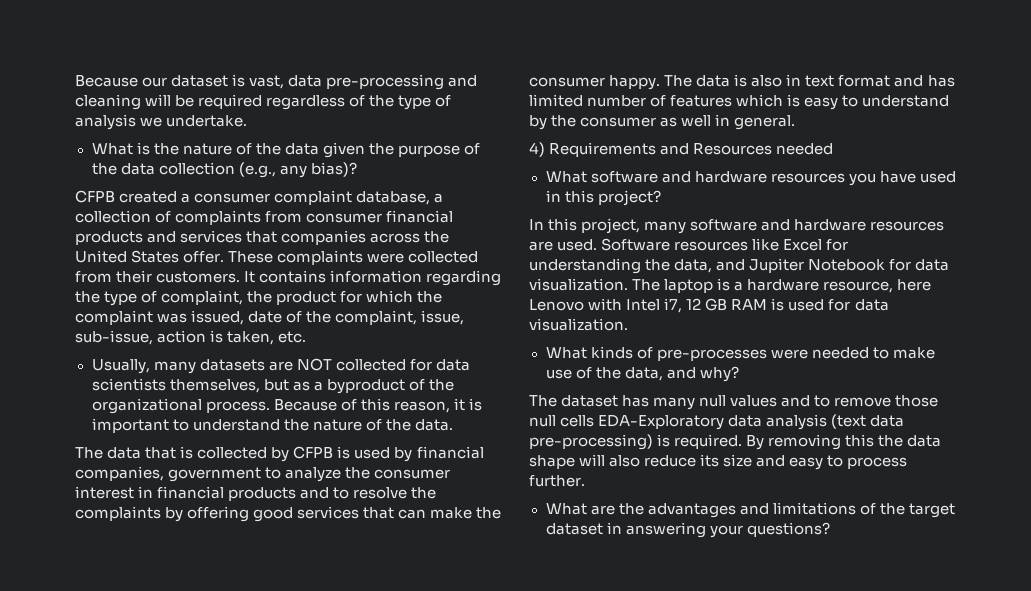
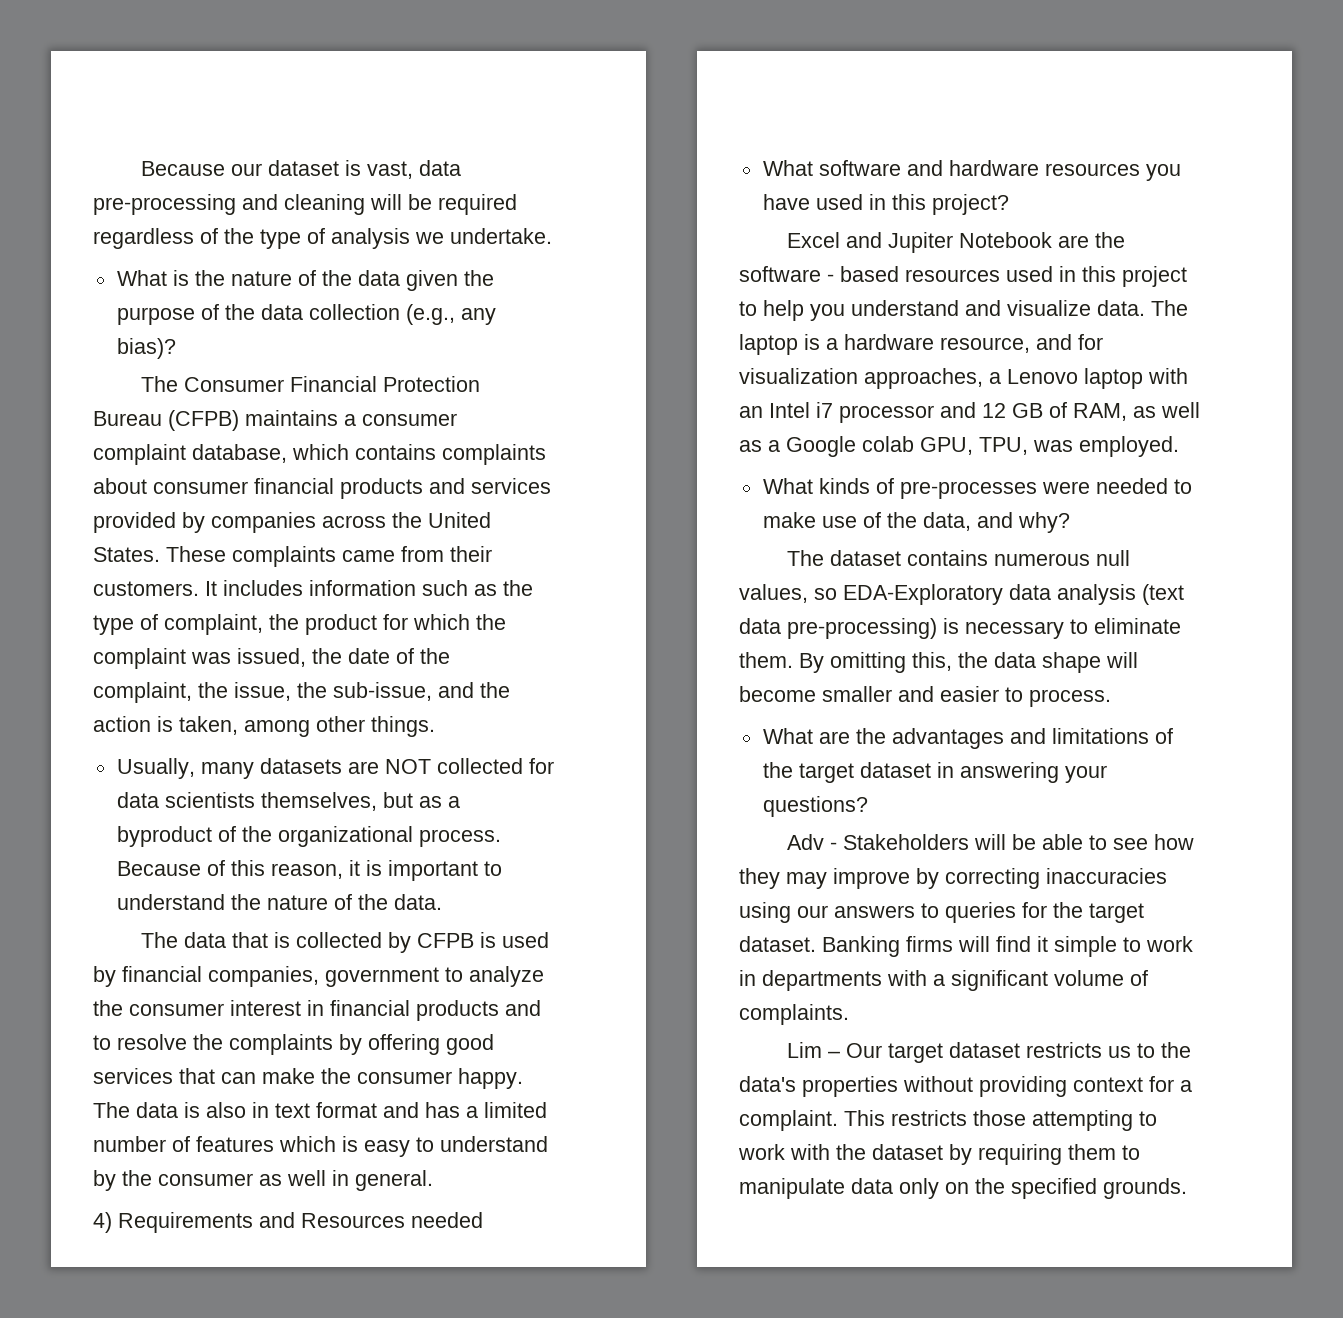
- CFPB created a consumer complaint database, a collection of complaints from consumer financial products and services that companies across the United States offer. These complaints were collected from their customers. It contains information regarding the type of complaint, the product for which the complaint was issued, date of the complaint, issue, sub-issue, action is taken, etc.
+ The Consumer Financial Protection Bureau (CFPB) maintains a consumer complaint database, which contains complaints about consumer financial products and services provided by companies across the United States. These complaints came from their customers. It includes information such as the type of complaint, the product for which the complaint was issued, the date of the complaint, the issue, the sub-issue, and the action is taken, among other things.
- The data is also in text format and has limited number of features which is easy to understand by the consumer as well in general.
+ The data is also in text format and has a limited number of features which is easy to understand by the consumer as well in general.
- In this project, many software and hardware resources are used. Software resources like Excel for understanding the data, and Jupiter Notebook for data visualization.
+ Excel and Jupiter Notebook are the software - based resources used in this project to help you understand and visualize data.
- The laptop is a hardware resource, here Lenovo with Intel i7, 12 GB RAM is used for data visualization.
+ The laptop is a hardware resource, and for visualization approaches, a Lenovo laptop with an Intel i7 processor and 12 GB of RAM, as well as a Google colab GPU, TPU, was employed.
- The dataset has many null values and to remove those null cells EDA-Exploratory data analysis (text data pre-processing) is required. By removing this the data shape will also reduce its size and easy to process further.
+ The dataset contains numerous null values, so EDA-Exploratory data analysis (text data pre-processing) is necessary to eliminate them. By omitting this, the data shape will become smaller and easier to process.
+ Adv - Stakeholders will be able to see how they may improve by correcting inaccuracies using our answers to queries for the target dataset. Banking firms will find it simple to work in departments with a significant volume of complaints.
+ Lim – Our target dataset restricts us to the data's properties without providing context for a complaint. This restricts those attempting to work with the dataset by requiring them to manipulate data only on the specified grounds.

